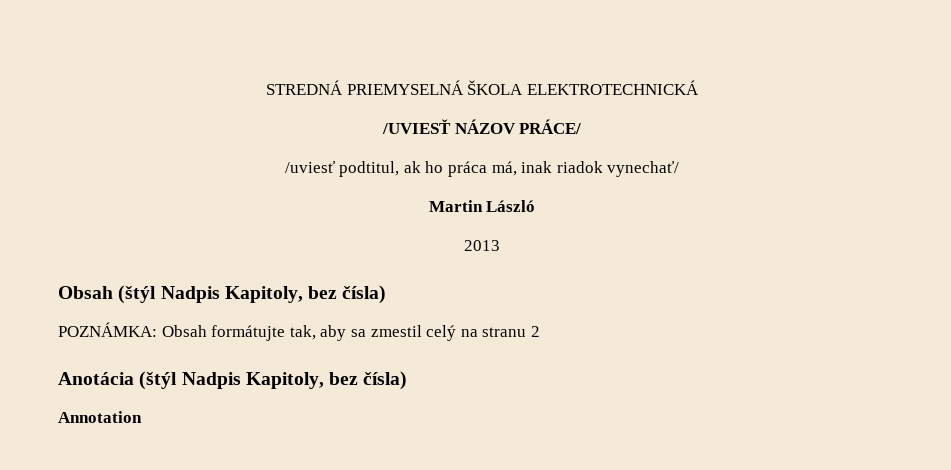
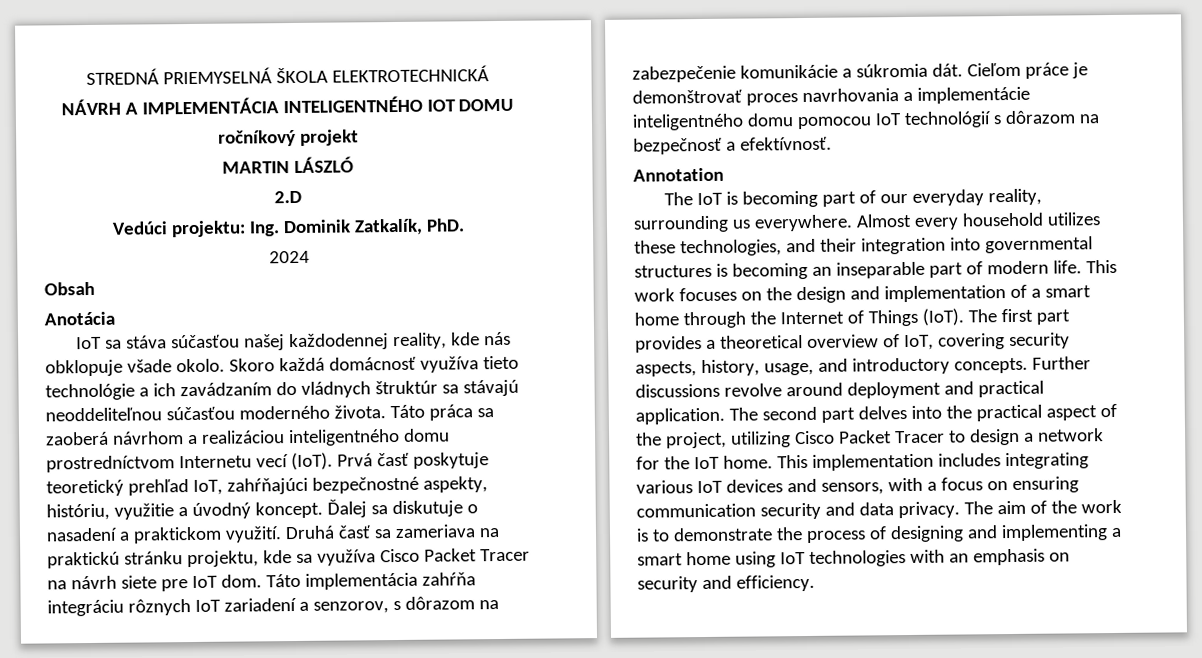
- /UVIESŤ NÁZOV PRÁCE/
- /uviesť podtitul, ak ho práca má, inak riadok vynechať/
- Martin László
- 2013
- Obsah (štýl Nadpis Kapitoly, bez čísla)
- POZNÁMKA: Obsah formátujte tak, aby sa zmestil celý na stranu 2
- Anotácia (štýl Nadpis Kapitoly, bez čísla)
+ NÁVRH A IMPLEMENTÁCIA INTELIGENTNÉHO IOT DOMU
+ ročníkový projekt
+ MARTIN LÁSZLÓ
+ 2.D
+ Vedúci projektu: Ing. Dominik Zatkalík, PhD.
+ 2024
+ Obsah
+ Anotácia
+ IoT sa stáva súčasťou našej každodennej reality, kde nás obklopuje všade okolo. Skoro každá domácnosť využíva tieto technológie a ich zavádzaním do vládnych štruktúr sa stávajú neoddeliteľnou súčasťou moderného života. Táto práca sa zaoberá návrhom a realizáciou inteligentného domu prostredníctvom Internetu vecí (IoT). Prvá časť poskytuje teoretický prehľad IoT, zahŕňajúci bezpečnostné aspekty, históriu, využitie a úvodný koncept. Ďalej sa diskutuje o nasadení a praktickom využití. Druhá časť sa zameriava na praktickú stránku projektu, kde sa využíva Cisco Packet Tracer na návrh siete pre IoT dom. Táto implementácia zahŕňa integráciu rôznych IoT zariadení a senzorov, s dôrazom na zabezpečenie komunikácie a súkromia dát. Cieľom práce je demonštrovať proces navrhovania a implementácie inteligentného domu pomocou IoT technológií s dôrazom na bezpečnosť a efektívnosť.
  Annotation
+ The IoT is becoming part of our everyday reality, surrounding us everywhere. Almost every household utilizes these technologies, and their integration into governmental structures is becoming an inseparable part of modern life. This work focuses on the design and implementation of a smart home through the Internet of Things (IoT). The first part provides a theoretical overview of IoT, covering security aspects, history, usage, and introductory concepts. Further discussions revolve around deployment and practical application. The second part delves into the practical aspect of the project, utilizing Cisco Packet Tracer to design a network for the IoT home. This implementation includes integrating various IoT devices and sensors, with a focus on ensuring communication security and data privacy. The aim of the work is to demonstrate the process of designing and implementing a smart home using IoT technologies with an emphasis on security and efficiency.

